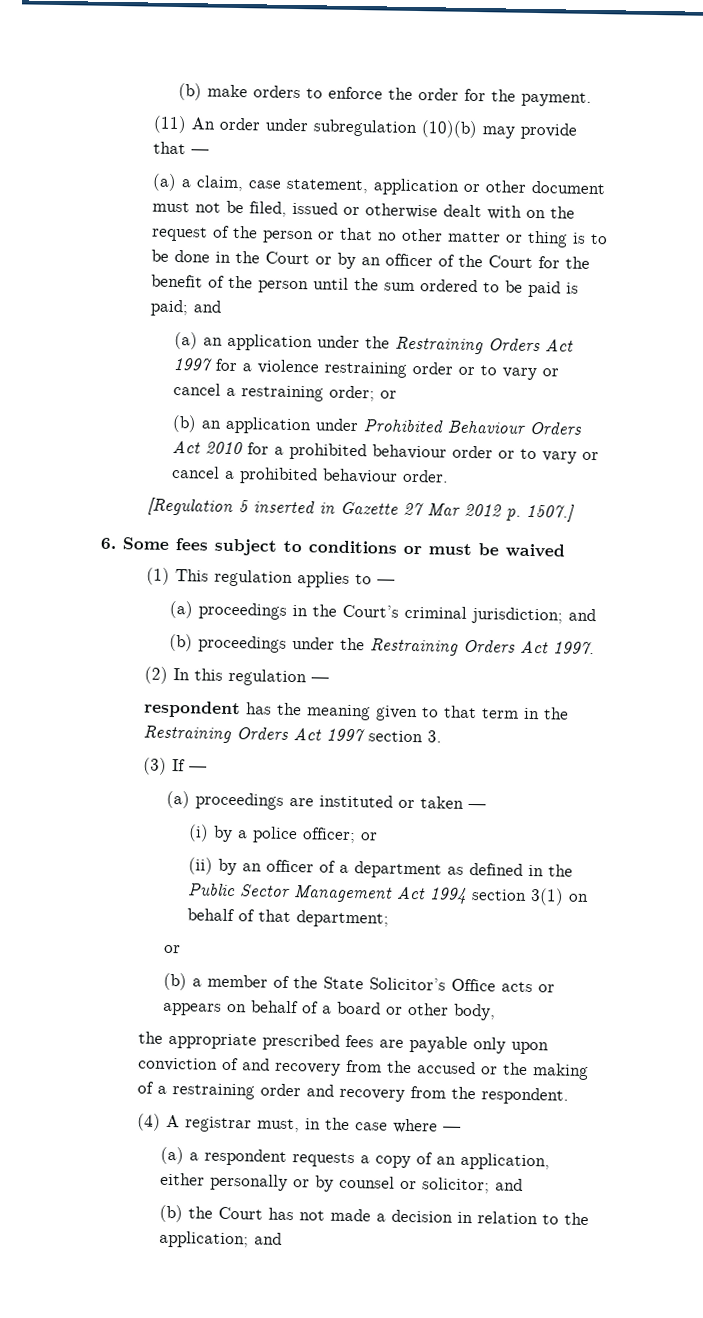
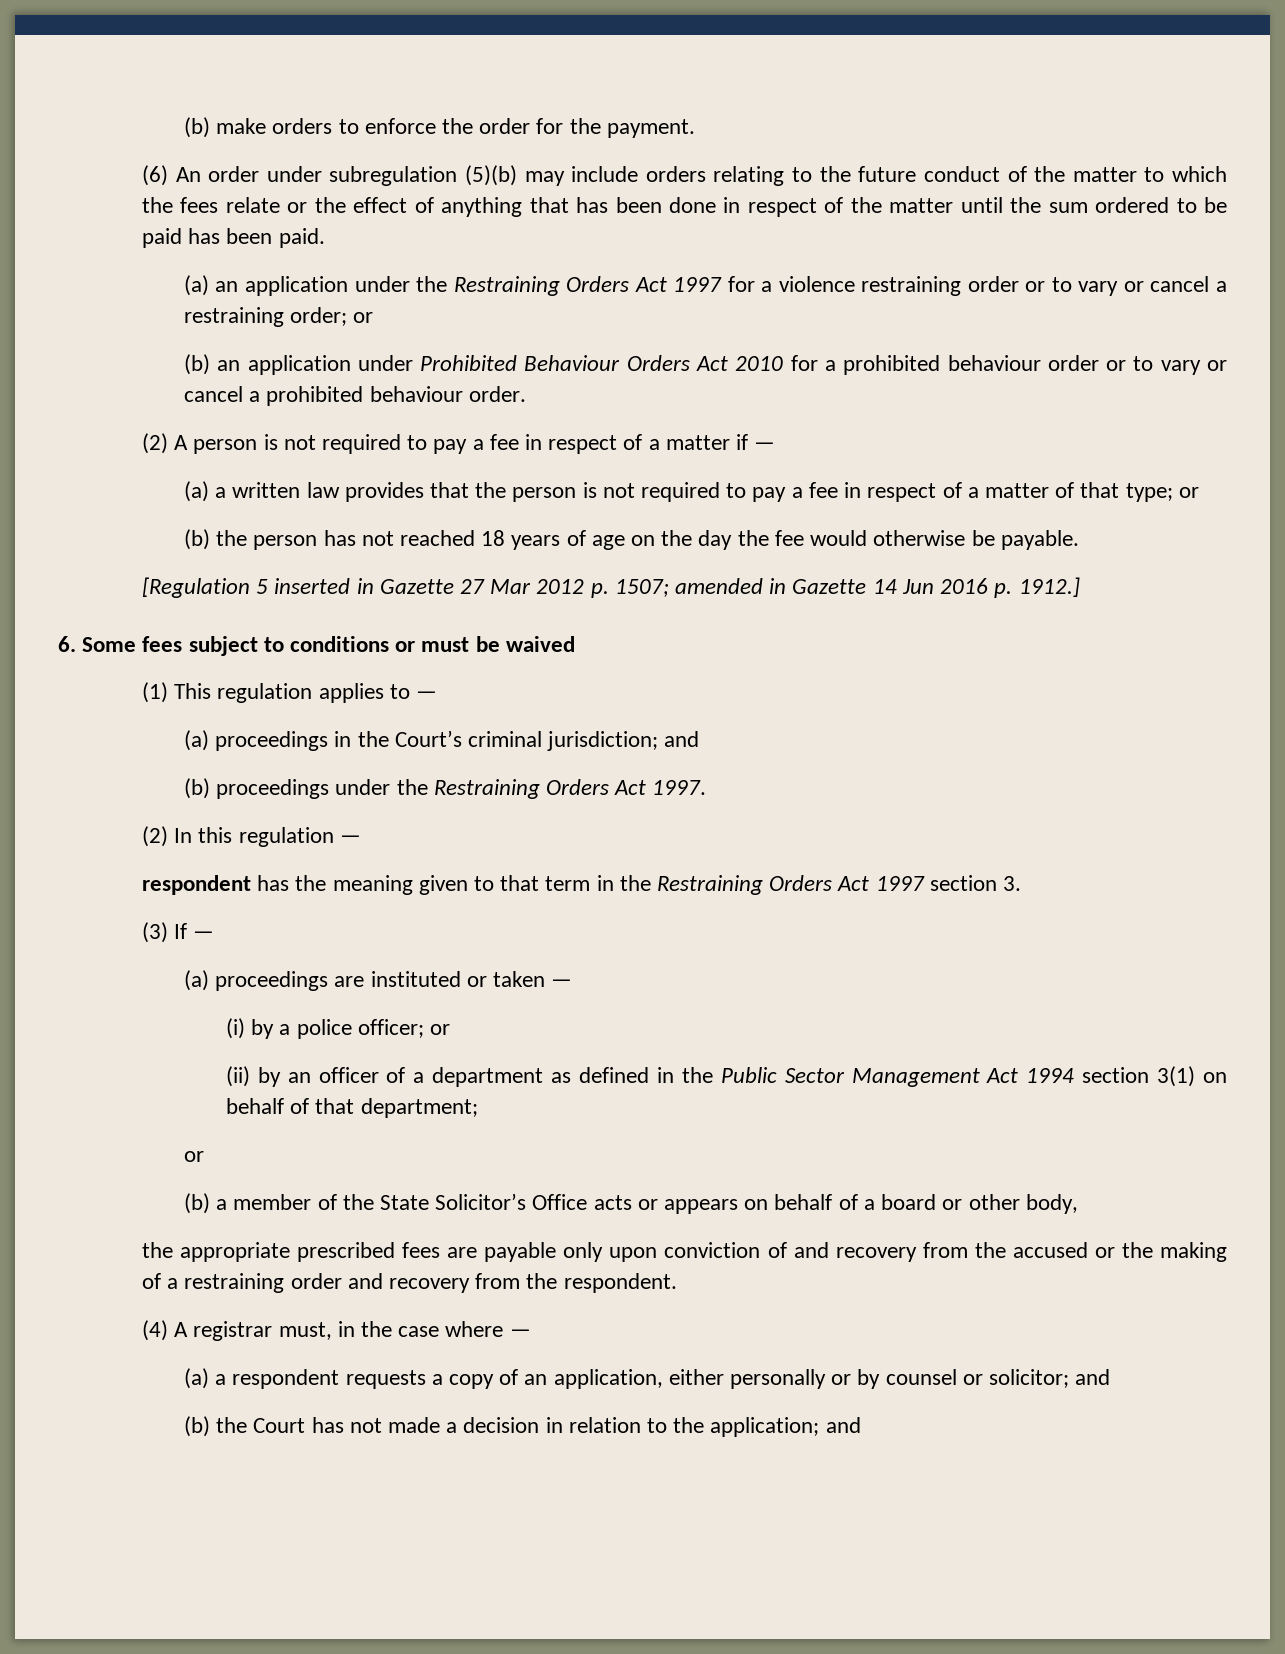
- (11) An order under subregulation (10)(b) may provide that —
- (a) a claim, case statement, application or other document must not be filed, issued or otherwise dealt with on the request of the person or that no other matter or thing is to be done in the Court or by an officer of the Court for the benefit of the person until the sum ordered to be paid is paid; and
+ (6) An order under subregulation (5)(b) may include orders relating to the future conduct of the matter to which the fees relate or the effect of anything that has been done in respect of the matter until the sum ordered to be paid has been paid.
+ (2) A person is not required to pay a fee in respect of a matter if —
+ (a) a written law provides that the person is not required to pay a fee in respect of a matter of that type; or
+ (b) the person has not reached 18 years of age on the day the fee would otherwise be payable.
- [Regulation 5 inserted in Gazette 27 Mar 2012 p. 1507.]
+ [Regulation 5 inserted in Gazette 27 Mar 2012 p. 1507; amended in Gazette 14 Jun 2016 p. 1912.]

